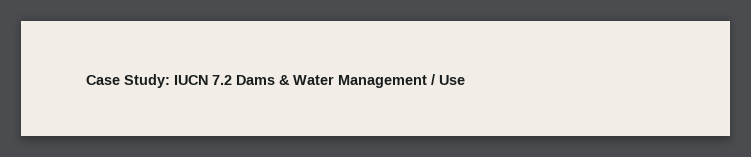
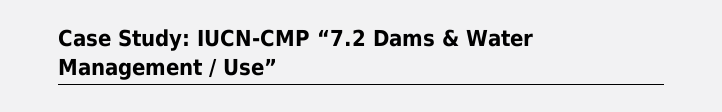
- Case Study: IUCN 7.2 Dams & Water Management / Use
+ Case Study: IUCN-CMP “7.2 Dams & Water Management / Use”

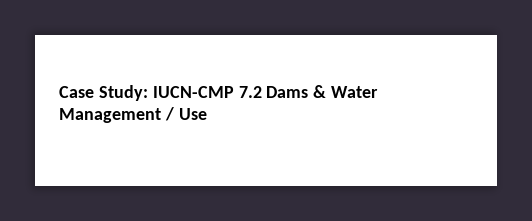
- Case Study: IUCN-CMP “7.2 Dams & Water Management / Use”
+ Case Study: IUCN-CMP 7.2 Dams & Water Management / Use

